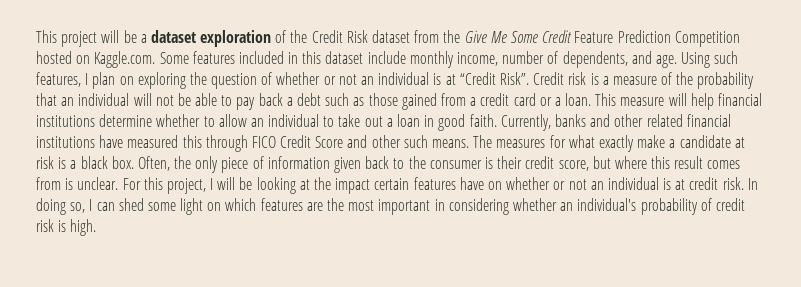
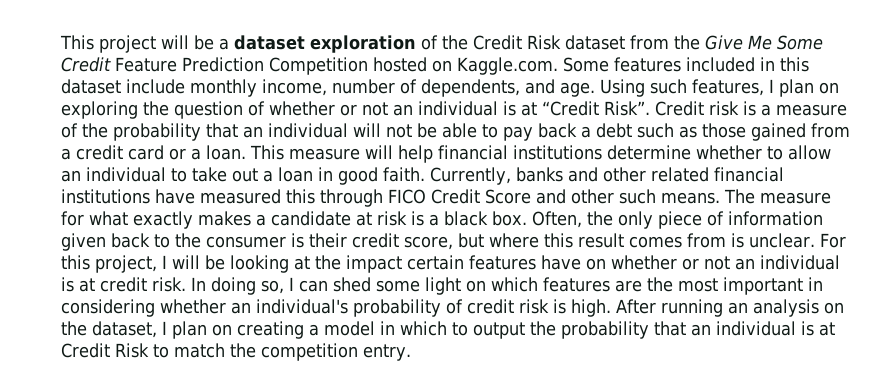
- The measures for what exactly make a candidate at risk is a black box.
+ The measure for what exactly makes a candidate at risk is a black box.
+ After running an analysis on the dataset, I plan on creating a model in which to output the probability that an individual is at Credit Risk to match the competition entry.

